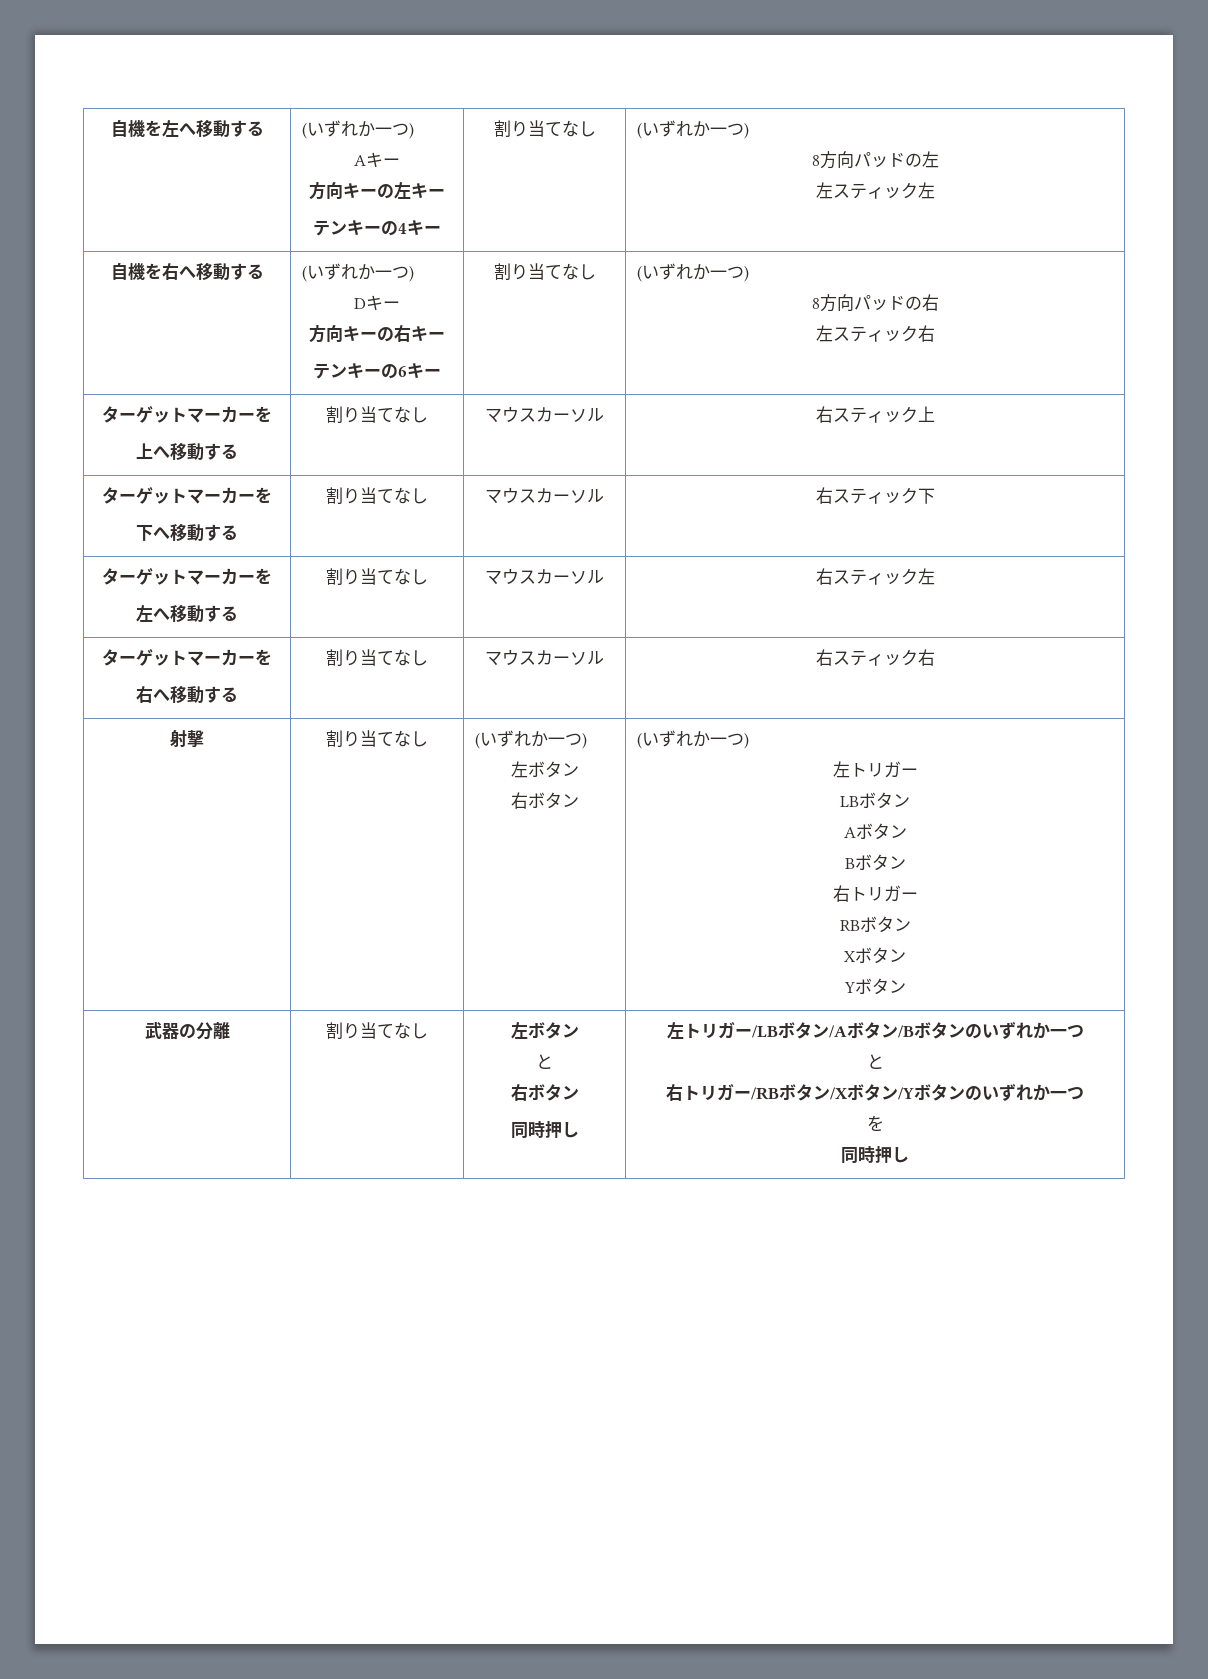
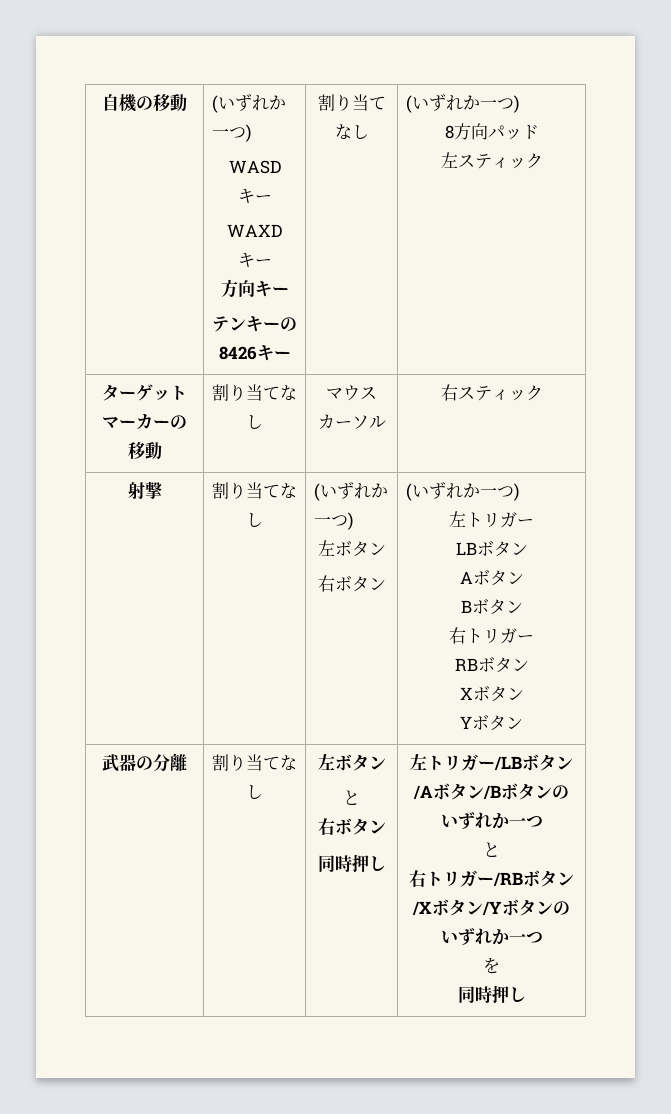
- 自機を左へ移動する | (いずれか一つ)
- Aキー
- 方向キーの左キー
- テンキーの4キー | 割り当てなし | (いずれか一つ)
- 8方向パッドの左
- 左スティック左
- 自機を右へ移動する | (いずれか一つ)
- Dキー
- 方向キーの右キー
- テンキーの6キー | 割り当てなし | (いずれか一つ)
- 8方向パッドの右
- 左スティック右
- ターゲットマーカーを
- 上へ移動する | 割り当てなし | マウスカーソル | 右スティック上
- ターゲットマーカーを
- 下へ移動する | 割り当てなし | マウスカーソル | 右スティック下
- ターゲットマーカーを
- 左へ移動する | 割り当てなし | マウスカーソル | 右スティック左
- ターゲットマーカーを
- 右へ移動する | 割り当てなし | マウスカーソル | 右スティック右
+ 自機の移動 | (いずれか一つ)
+ WASDキー
+ WAXDキー
+ 方向キー
+ テンキーの8426キー | 割り当てなし | (いずれか一つ)
+ 8方向パッド
+ 左スティック
+ ターゲットマーカーの移動 | 割り当てなし | マウスカーソル | 右スティック

